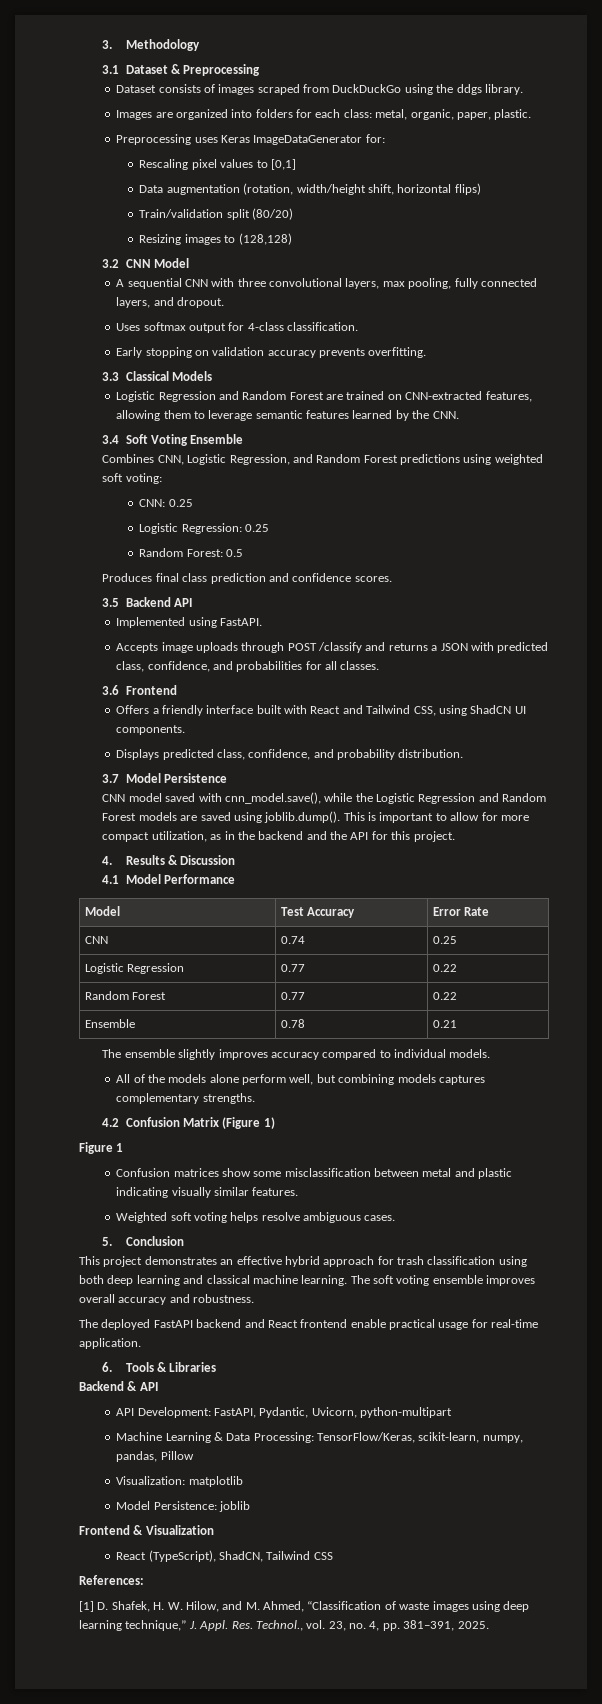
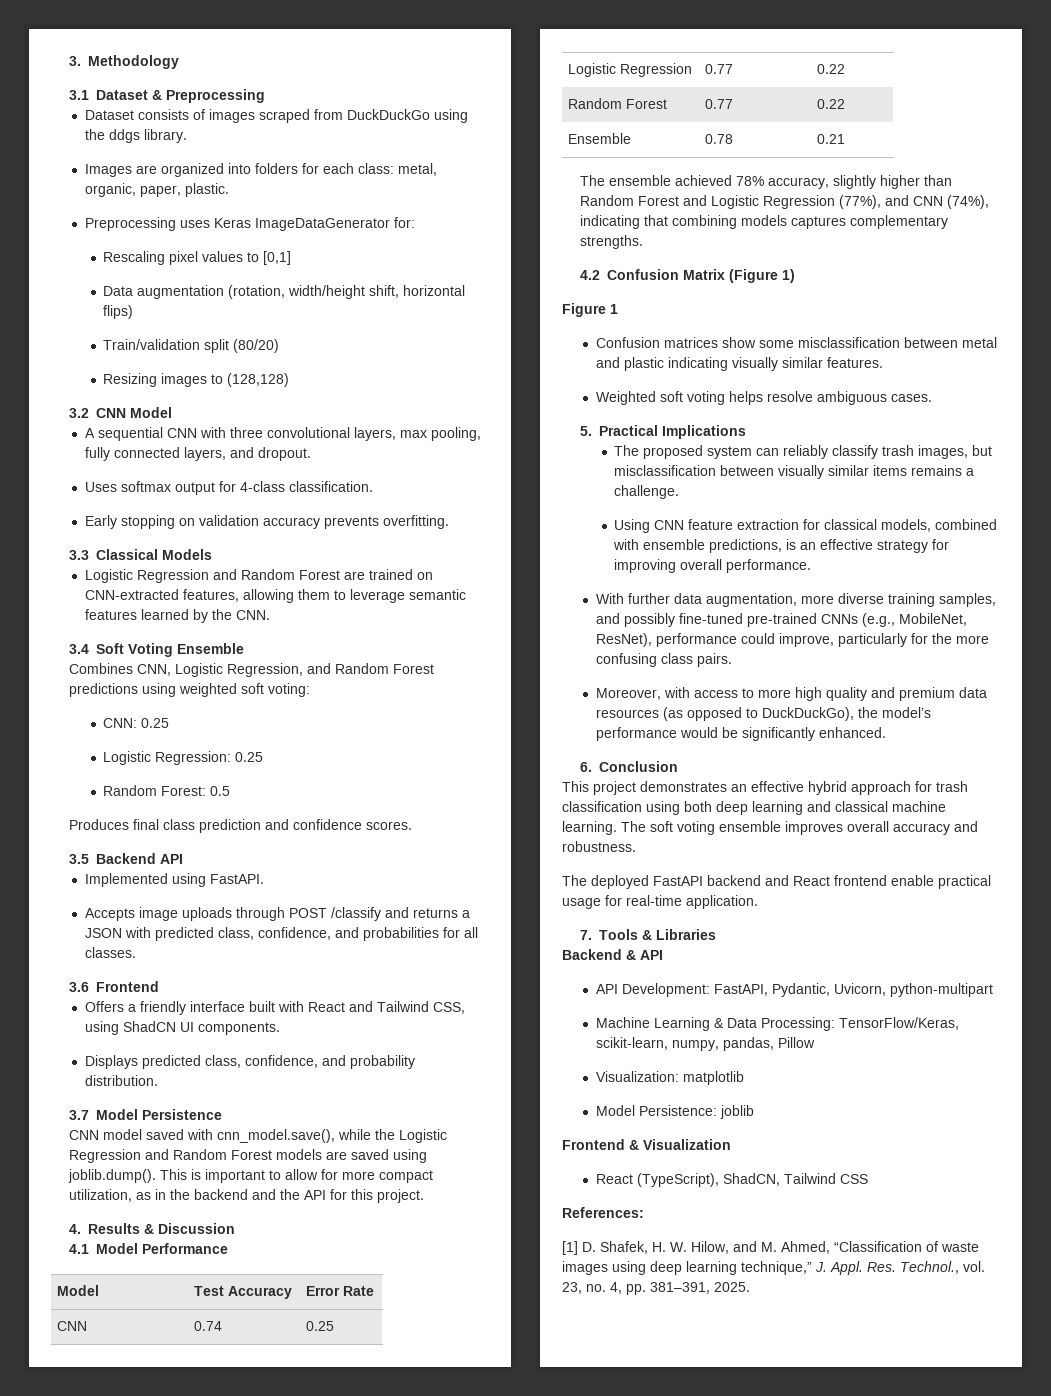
- The ensemble slightly improves accuracy compared to individual models.
- All of the models alone perform well, but combining models captures complementary strengths.
+ The ensemble achieved 78% accuracy, slightly higher than Random Forest and Logistic Regression (77%), and CNN (74%), indicating that combining models captures complementary strengths.
- 5. Conclusion
+ 5. Practical Implications
+ The proposed system can reliably classify trash images, but misclassification between visually similar items remains a challenge.
+ Using CNN feature extraction for classical models, combined with ensemble predictions, is an effective strategy for improving overall performance.
+ With further data augmentation, more diverse training samples, and possibly fine-tuned pre-trained CNNs (e.g., MobileNet, ResNet), performance could improve, particularly for the more confusing class pairs.
+ Moreover, with access to more high quality and premium data resources (as opposed to DuckDuckGo), the model’s performance would be significantly enhanced.
+ 6. Conclusion
- 6. Tools & Libraries
+ 7. Tools & Libraries

